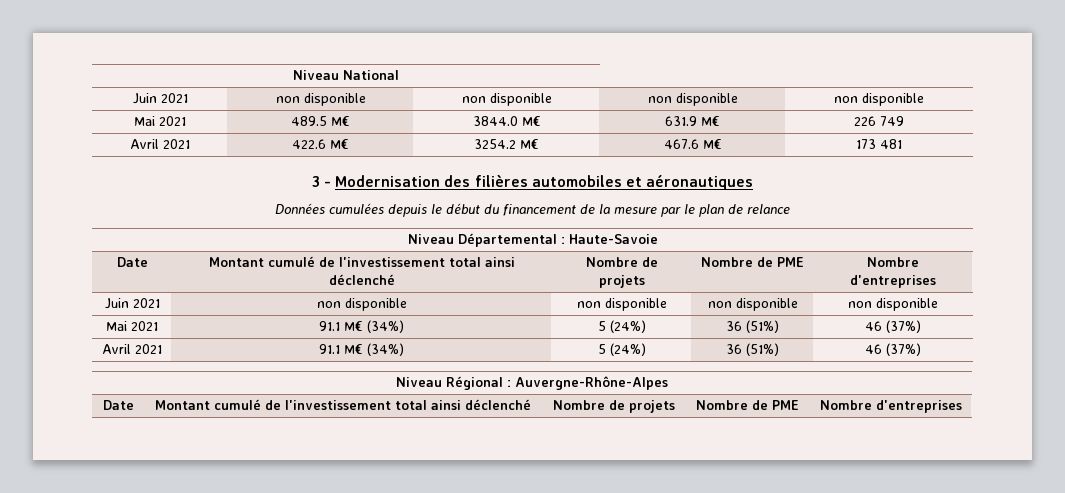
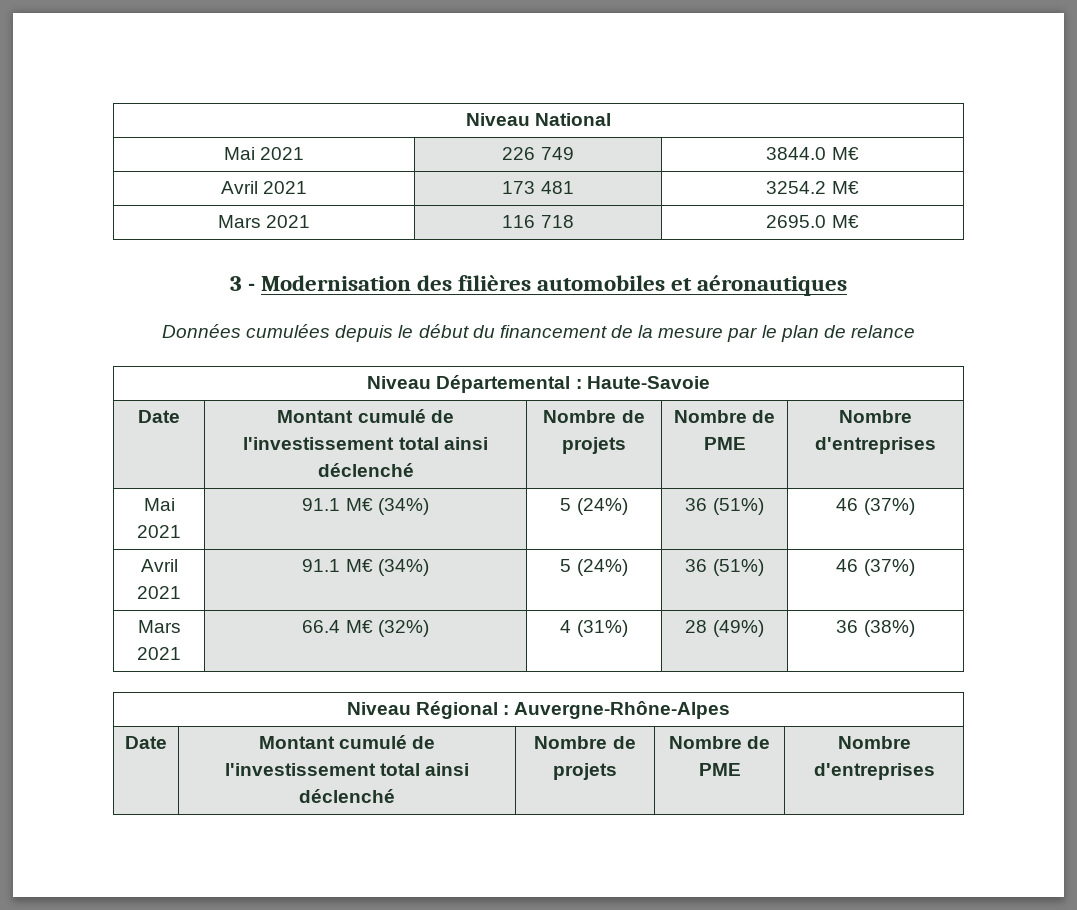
  Niveau National
- Juin 2021 | non disponible | non disponible | non disponible | non disponible
- Mai 2021 | 489.5 M€ | 3844.0 M€ | 631.9 M€ | 226 749
- Avril 2021 | 422.6 M€ | 3254.2 M€ | 467.6 M€ | 173 481
+ Mai 2021 | 226 749 | 3844.0 M€
+ Avril 2021 | 173 481 | 3254.2 M€
+ Mars 2021 | 116 718 | 2695.0 M€
  Niveau Départemental : Haute-Savoie
  Date | Montant cumulé de l'investissement total ainsi déclenché | Nombre de projets | Nombre de PME | Nombre d'entreprises
- Juin 2021 | non disponible | non disponible | non disponible | non disponible
+ Mars 2021 | 66.4 M€ (32%) | 4 (31%) | 28 (49%) | 36 (38%)

